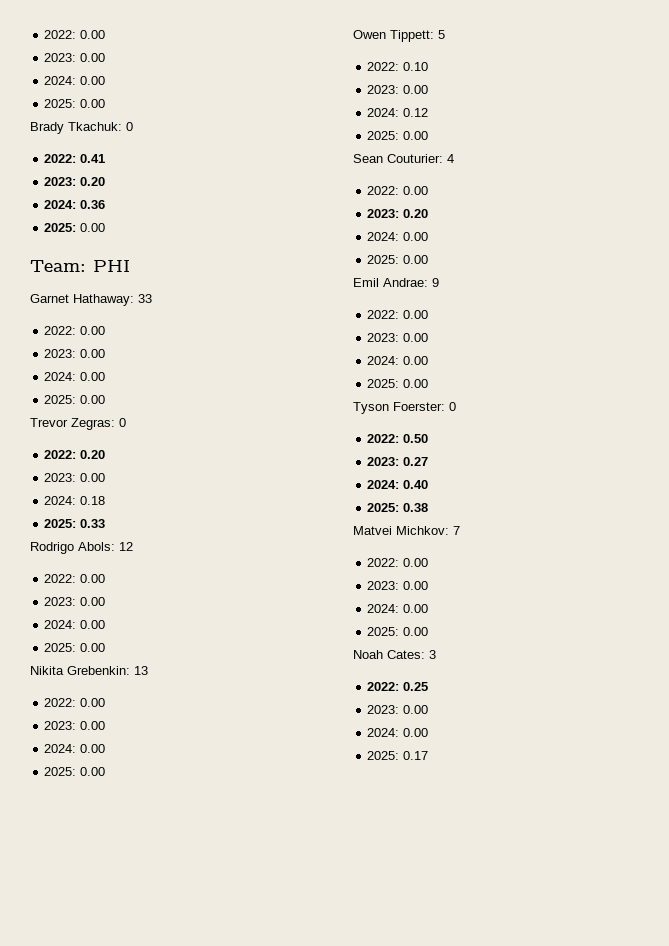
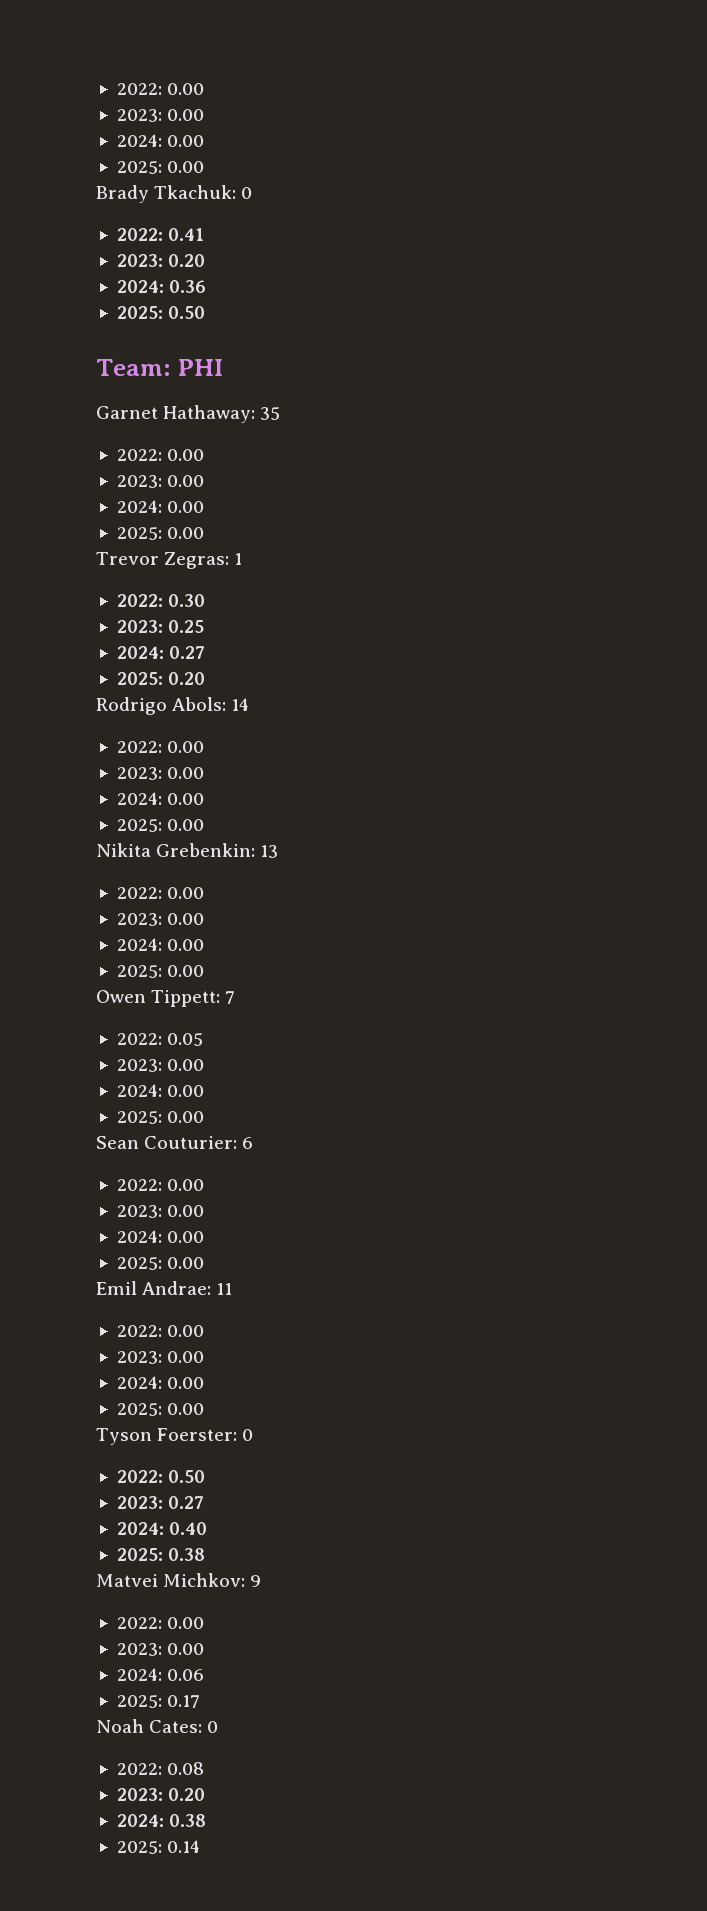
  2024: 0.36
- 2025: 0.00
+ 2025: 0.50
- Garnet Hathaway: 33
+ Garnet Hathaway: 35
- Trevor Zegras: 0
- 2022: 0.20
- 2023: 0.00
- 2024: 0.18
- 2025: 0.33
+ Trevor Zegras: 1
+ 2022: 0.30
+ 2023: 0.25
+ 2024: 0.27
+ 2025: 0.20
- Rodrigo Abols: 12
+ Rodrigo Abols: 14
- Owen Tippett: 5
- 2022: 0.10
+ Owen Tippett: 7
+ 2022: 0.05
  2023: 0.00
- 2024: 0.12
+ 2024: 0.00
- Sean Couturier: 4
+ Sean Couturier: 6
  2022: 0.00
- 2023: 0.20
+ 2023: 0.00
- Emil Andrae: 9
+ Emil Andrae: 11
- Matvei Michkov: 7
+ Matvei Michkov: 9
  2022: 0.00
  2023: 0.00
- 2024: 0.00
- 2025: 0.00
+ 2024: 0.06
+ 2025: 0.17
- Noah Cates: 3
- 2022: 0.25
- 2023: 0.00
- 2024: 0.00
- 2025: 0.17
+ Noah Cates: 0
+ 2022: 0.08
+ 2023: 0.20
+ 2024: 0.38
+ 2025: 0.14

